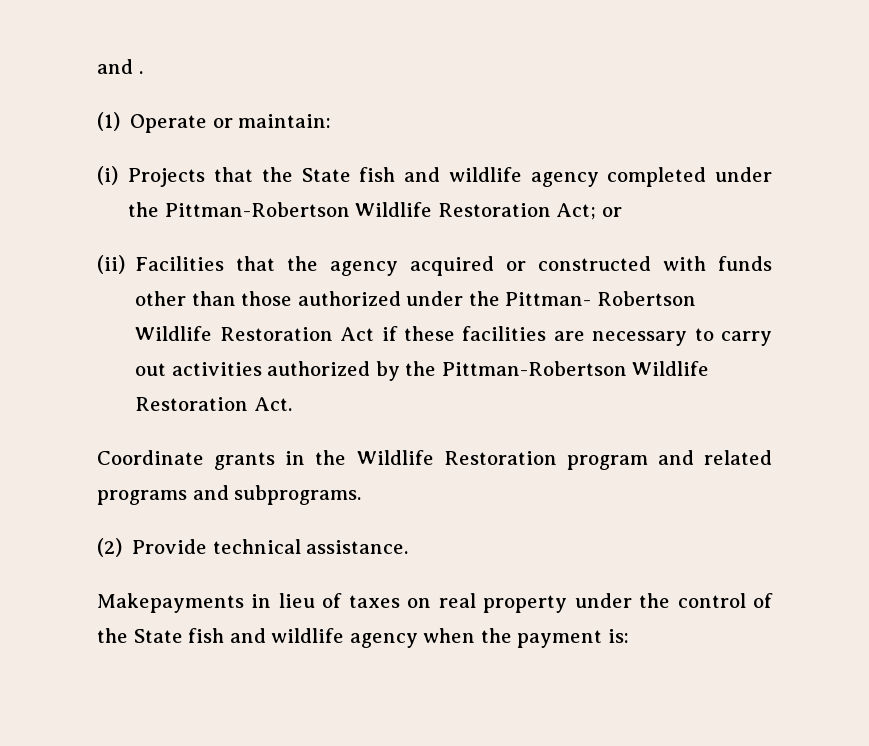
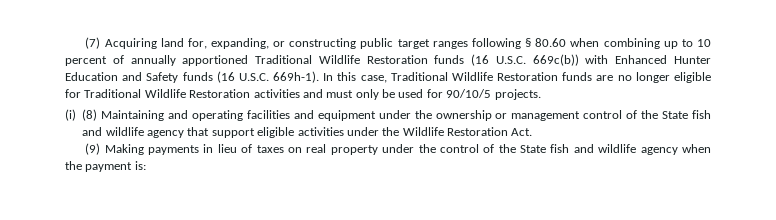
- and .
- (1) Operate or maintain:
- (i) Projects that the State fish and wildlife agency completed under the Pittman-Robertson Wildlife Restoration Act; or
- (ii) Facilities that the agency acquired or constructed with funds other than those authorized under the Pittman- Robertson Wildlife Restoration Act if these facilities are necessary to carry out activities authorized by the Pittman-Robertson Wildlife Restoration Act.
- Coordinate grants in the Wildlife Restoration program and related programs and subprograms.
- (2) Provide technical assistance.
- Makepayments in lieu of taxes on real property under the control of the State fish and wildlife agency when the payment is:
+ (7) Acquiring land for, expanding, or constructing public target ranges following § 80.60 when combining up to 10 percent of annually apportioned Traditional Wildlife Restoration funds (16 U.S.C. 669c(b)) with Enhanced Hunter Education and Safety funds (16 U.S.C. 669h-1). In this case, Traditional Wildlife Restoration funds are no longer eligible for Traditional Wildlife Restoration activities and must only be used for 90/10/5 projects.
+ (i) (8) Maintaining and operating facilities and equipment under the ownership or management control of the State fish and wildlife agency that support eligible activities under the Wildlife Restoration Act.
+ (9) Making payments in lieu of taxes on real property under the control of the State fish and wildlife agency when the payment is:

